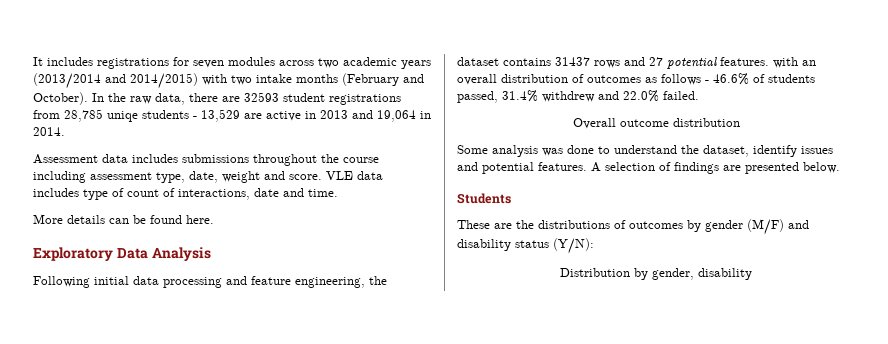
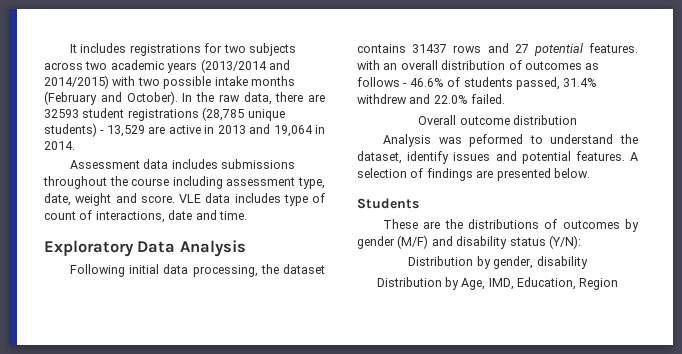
- It includes registrations for seven modules across two academic years (2013/2014 and 2014/2015) with two intake months (February and October).
+ It includes registrations for two subjects across two academic years (2013/2014 and 2014/2015) with two possible intake months (February and October).
- In the raw data, there are 32593 student registrations from 28,785 uniqe students - 13,529 are active in 2013 and 19,064 in 2014.
+ In the raw data, there are 32593 student registrations (28,785 unique students) - 13,529 are active in 2013 and 19,064 in 2014.
- More details can be found here.
- Following initial data processing and feature engineering, the dataset contains 31437 rows and 27 potential features. with an overall distribution of outcomes as follows - 46.6% of students passed, 31.4% withdrew and 22.0% failed.
+ Following initial data processing, the dataset contains 31437 rows and 27 potential features. with an overall distribution of outcomes as follows - 46.6% of students passed, 31.4% withdrew and 22.0% failed.
- Some analysis was done to understand the dataset, identify issues and potential features.
+ Analysis was peformed to understand the dataset, identify issues and potential features.
+ Distribution by Age, IMD, Education, Region

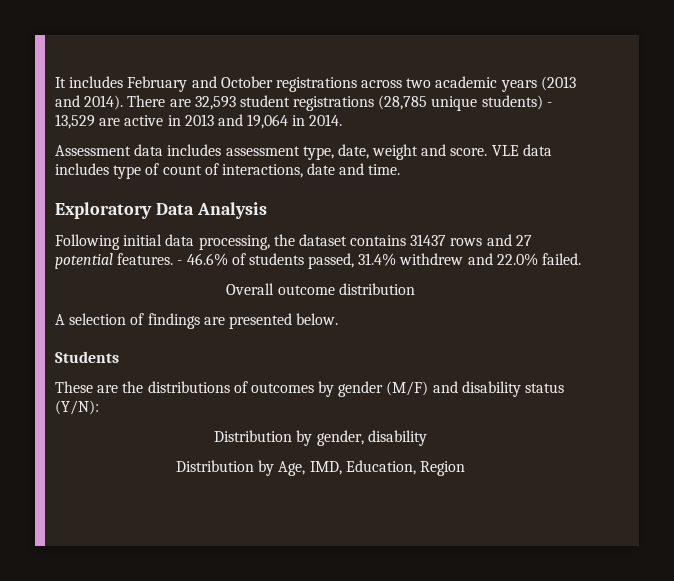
- It includes registrations for two subjects across two academic years (2013/2014 and 2014/2015) with two possible intake months (February and October). In the raw data, there are 32593 student registrations (28,785 unique students) - 13,529 are active in 2013 and 19,064 in 2014.
+ It includes February and October registrations across two academic years (2013 and 2014). There are 32,593 student registrations (28,785 unique students) - 13,529 are active in 2013 and 19,064 in 2014.
- Assessment data includes submissions throughout the course including assessment type, date, weight and score.
+ Assessment data includes assessment type, date, weight and score.
- Following initial data processing, the dataset contains 31437 rows and 27 potential features. with an overall distribution of outcomes as follows - 46.6% of students passed, 31.4% withdrew and 22.0% failed.
+ Following initial data processing, the dataset contains 31437 rows and 27 potential features. - 46.6% of students passed, 31.4% withdrew and 22.0% failed.
- Analysis was peformed to understand the dataset, identify issues and potential features.

